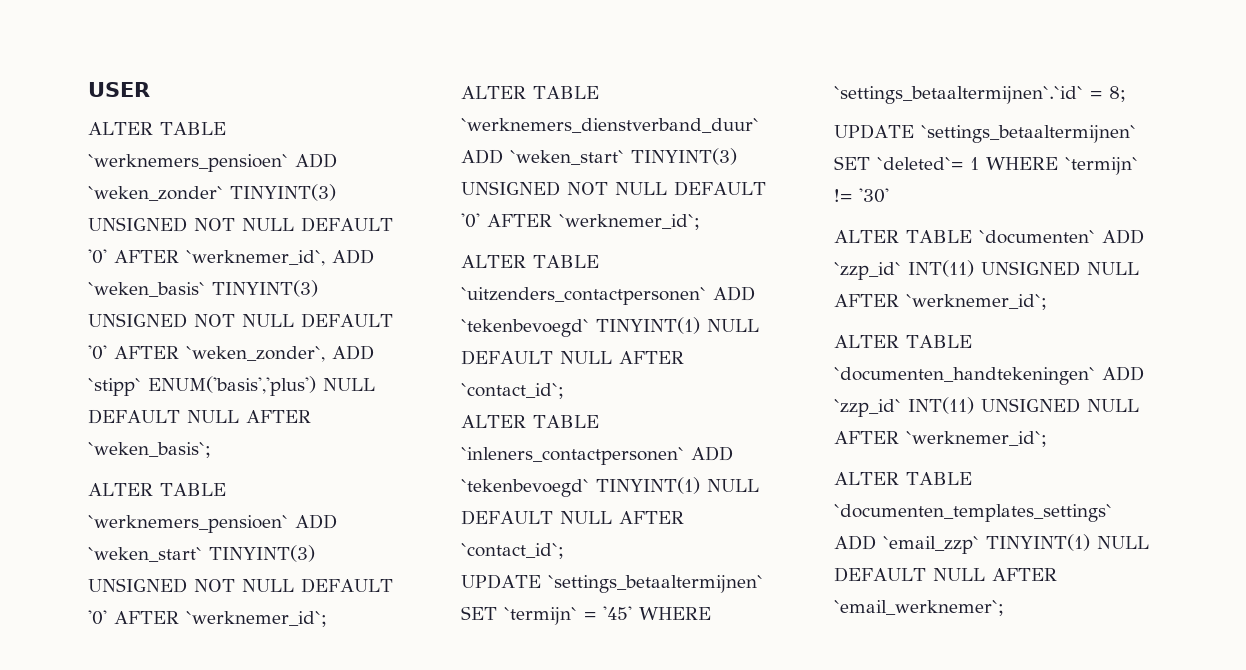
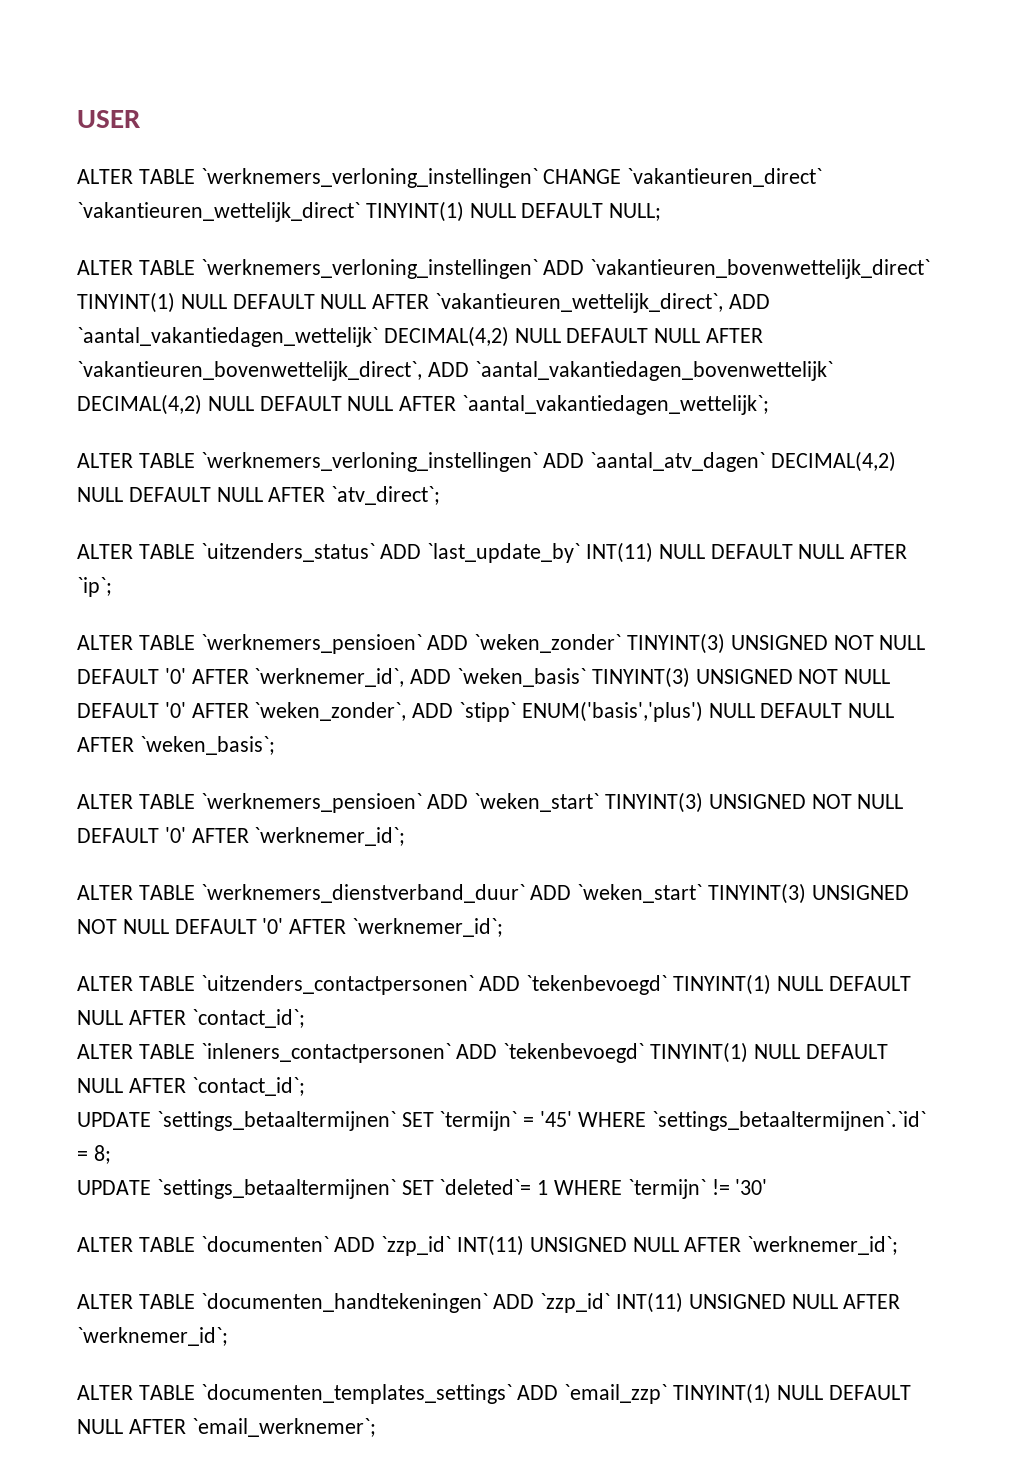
+ ALTER TABLE `werknemers_verloning_instellingen` CHANGE `vakantieuren_direct` `vakantieuren_wettelijk_direct` TINYINT(1) NULL DEFAULT NULL;
+ ALTER TABLE `werknemers_verloning_instellingen` ADD `vakantieuren_bovenwettelijk_direct` TINYINT(1) NULL DEFAULT NULL AFTER `vakantieuren_wettelijk_direct`, ADD `aantal_vakantiedagen_wettelijk` DECIMAL(4,2) NULL DEFAULT NULL AFTER `vakantieuren_bovenwettelijk_direct`, ADD `aantal_vakantiedagen_bovenwettelijk` DECIMAL(4,2) NULL DEFAULT NULL AFTER `aantal_vakantiedagen_wettelijk`;
+ ALTER TABLE `werknemers_verloning_instellingen` ADD `aantal_atv_dagen` DECIMAL(4,2) NULL DEFAULT NULL AFTER `atv_direct`;
+ ALTER TABLE `uitzenders_status` ADD `last_update_by` INT(11) NULL DEFAULT NULL AFTER `ip`;

